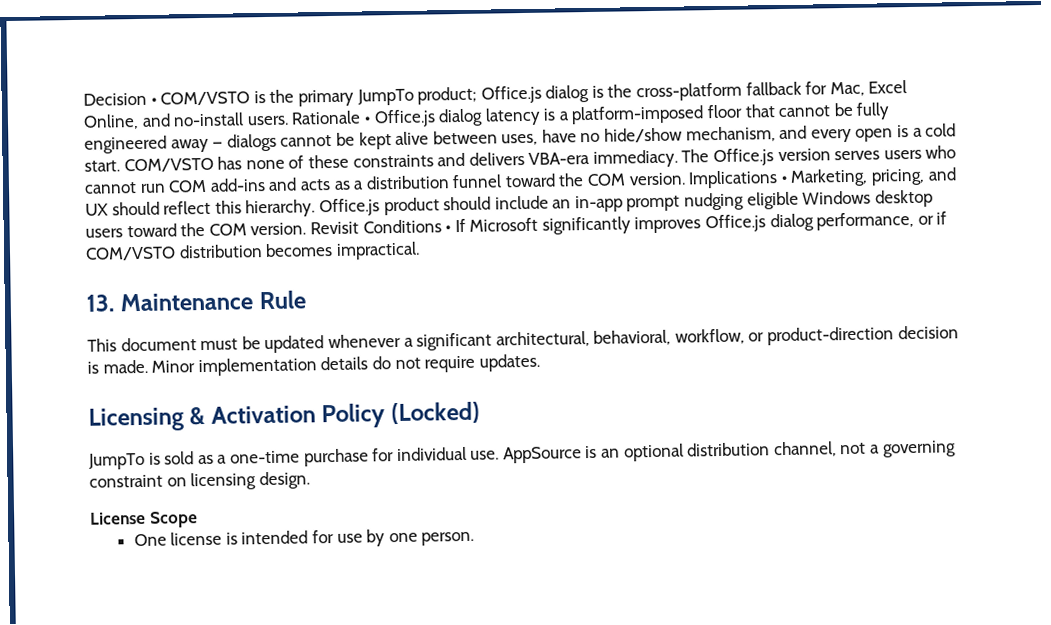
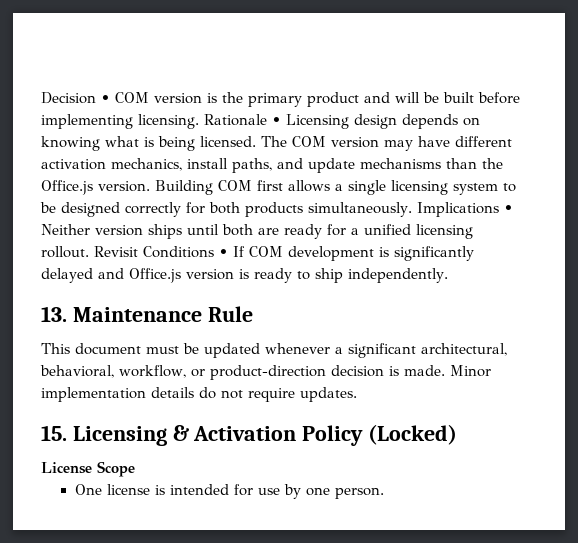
- Decision • COM/VSTO is the primary JumpTo product; Office.js dialog is the cross-platform fallback for Mac, Excel Online, and no-install users. Rationale • Office.js dialog latency is a platform-imposed floor that cannot be fully engineered away — dialogs cannot be kept alive between uses, have no hide/show mechanism, and every open is a cold start. COM/VSTO has none of these constraints and delivers VBA-era immediacy. The Office.js version serves users who cannot run COM add-ins and acts as a distribution funnel toward the COM version. Implications • Marketing, pricing, and UX should reflect this hierarchy. Office.js product should include an in-app prompt nudging eligible Windows desktop users toward the COM version. Revisit Conditions • If Microsoft significantly improves Office.js dialog performance, or if COM/VSTO distribution becomes impractical.
+ Decision • COM version is the primary product and will be built before implementing licensing. Rationale • Licensing design depends on knowing what is being licensed. The COM version may have different activation mechanics, install paths, and update mechanisms than the Office.js version. Building COM first allows a single licensing system to be designed correctly for both products simultaneously. Implications • Neither version ships until both are ready for a unified licensing rollout. Revisit Conditions • If COM development is significantly delayed and Office.js version is ready to ship independently.
- Licensing & Activation Policy (Locked)
+ 15. Licensing & Activation Policy (Locked)
- JumpTo is sold as a one-time purchase for individual use. AppSource is an optional distribution channel, not a governing constraint on licensing design.

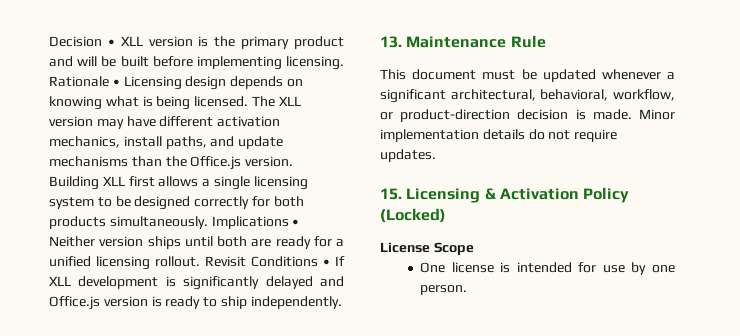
- Decision • COM version is the primary product and will be built before implementing licensing.
+ Decision • XLL version is the primary product and will be built before implementing licensing.
- The COM version may have different activation mechanics, install paths, and update mechanisms than the Office.js version.
+ The XLL version may have different activation mechanics, install paths, and update mechanisms than the Office.js version.
- Building COM first allows a single licensing system to be designed correctly for both products simultaneously.
+ Building XLL first allows a single licensing system to be designed correctly for both products simultaneously.
- Revisit Conditions • If COM development is significantly delayed and Office.js version is ready to ship independently.
+ Revisit Conditions • If XLL development is significantly delayed and Office.js version is ready to ship independently.

